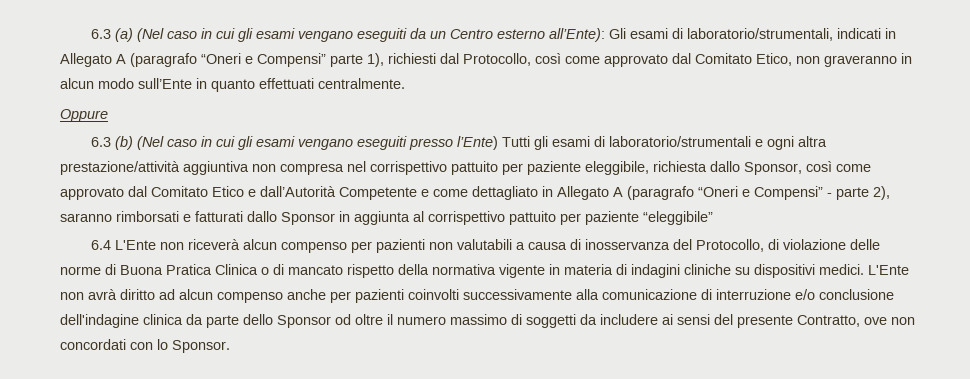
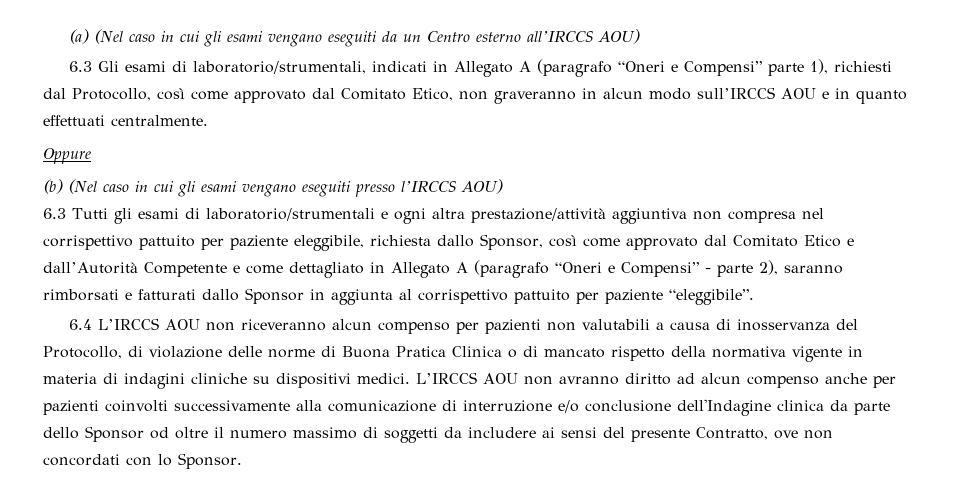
- 6.3 (a) (Nel caso in cui gli esami vengano eseguiti da un Centro esterno all’Ente): Gli esami di laboratorio/strumentali, indicati in Allegato A (paragrafo “Oneri e Compensi” parte 1), richiesti dal Protocollo, così come approvato dal Comitato Etico, non graveranno in alcun modo sull’Ente in quanto effettuati centralmente.
+ (a) (Nel caso in cui gli esami vengano eseguiti da un Centro esterno all’IRCCS AOU)
+ 6.3 Gli esami di laboratorio/strumentali, indicati in Allegato A (paragrafo “Oneri e Compensi” parte 1), richiesti dal Protocollo, così come approvato dal Comitato Etico, non graveranno in alcun modo sull’IRCCS AOU e in quanto effettuati centralmente.
- 6.3 (b) (Nel caso in cui gli esami vengano eseguiti presso l’Ente) Tutti gli esami di laboratorio/strumentali e ogni altra prestazione/attività aggiuntiva non compresa nel corrispettivo pattuito per paziente eleggibile, richiesta dallo Sponsor, così come approvato dal Comitato Etico e dall’Autorità Competente e come dettagliato in Allegato A (paragrafo “Oneri e Compensi” - parte 2), saranno rimborsati e fatturati dallo Sponsor in aggiunta al corrispettivo pattuito per paziente “eleggibile”
+ (b) (Nel caso in cui gli esami vengano eseguiti presso l’IRCCS AOU)
+ 6.3 Tutti gli esami di laboratorio/strumentali e ogni altra prestazione/attività aggiuntiva non compresa nel corrispettivo pattuito per paziente eleggibile, richiesta dallo Sponsor, così come approvato dal Comitato Etico e dall’Autorità Competente e come dettagliato in Allegato A (paragrafo “Oneri e Compensi” - parte 2), saranno rimborsati e fatturati dallo Sponsor in aggiunta al corrispettivo pattuito per paziente “eleggibile”.
- 6.4 L'Ente non riceverà alcun compenso per pazienti non valutabili a causa di inosservanza del Protocollo, di violazione delle norme di Buona Pratica Clinica o di mancato rispetto della normativa vigente in materia di indagini cliniche su dispositivi medici.
+ 6.4 L’IRCCS AOU non riceveranno alcun compenso per pazienti non valutabili a causa di inosservanza del Protocollo, di violazione delle norme di Buona Pratica Clinica o di mancato rispetto della normativa vigente in materia di indagini cliniche su dispositivi medici.
- L'Ente non avrà diritto ad alcun compenso anche per pazienti coinvolti successivamente alla comunicazione di interruzione e/o conclusione dell'indagine clinica da parte dello Sponsor od oltre il numero massimo di soggetti da includere ai sensi del presente Contratto, ove non concordati con lo Sponsor.
+ L’IRCCS AOU non avranno diritto ad alcun compenso anche per pazienti coinvolti successivamente alla comunicazione di interruzione e/o conclusione dell'Indagine clinica da parte dello Sponsor od oltre il numero massimo di soggetti da includere ai sensi del presente Contratto, ove non concordati con lo Sponsor.

